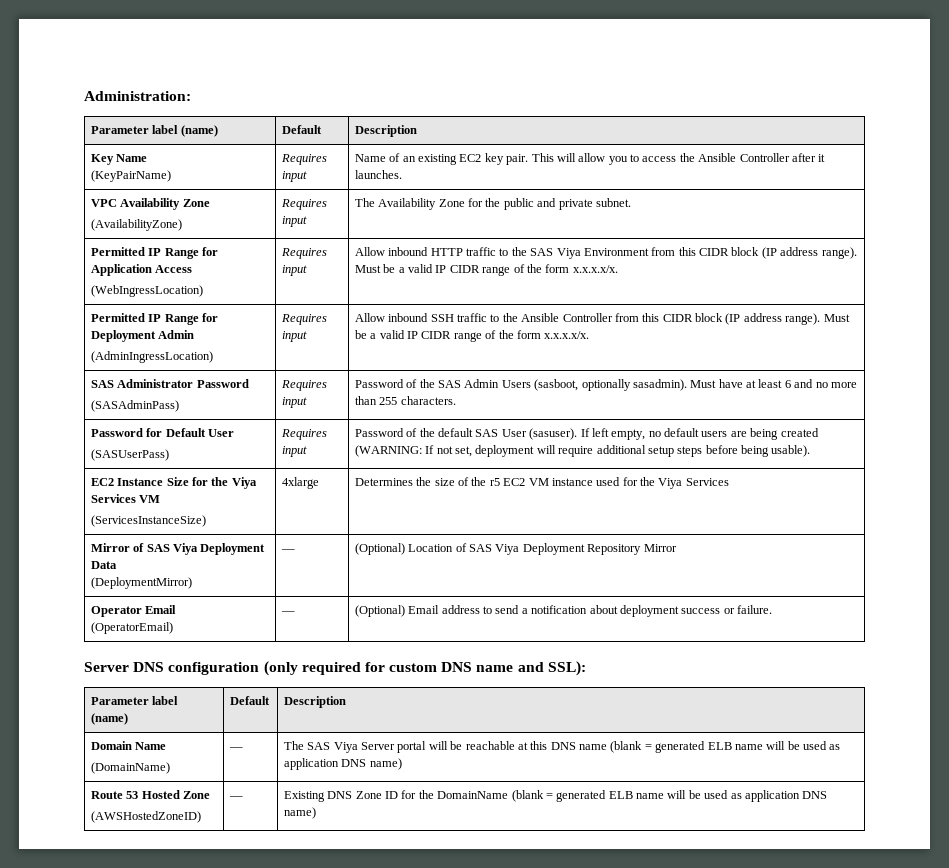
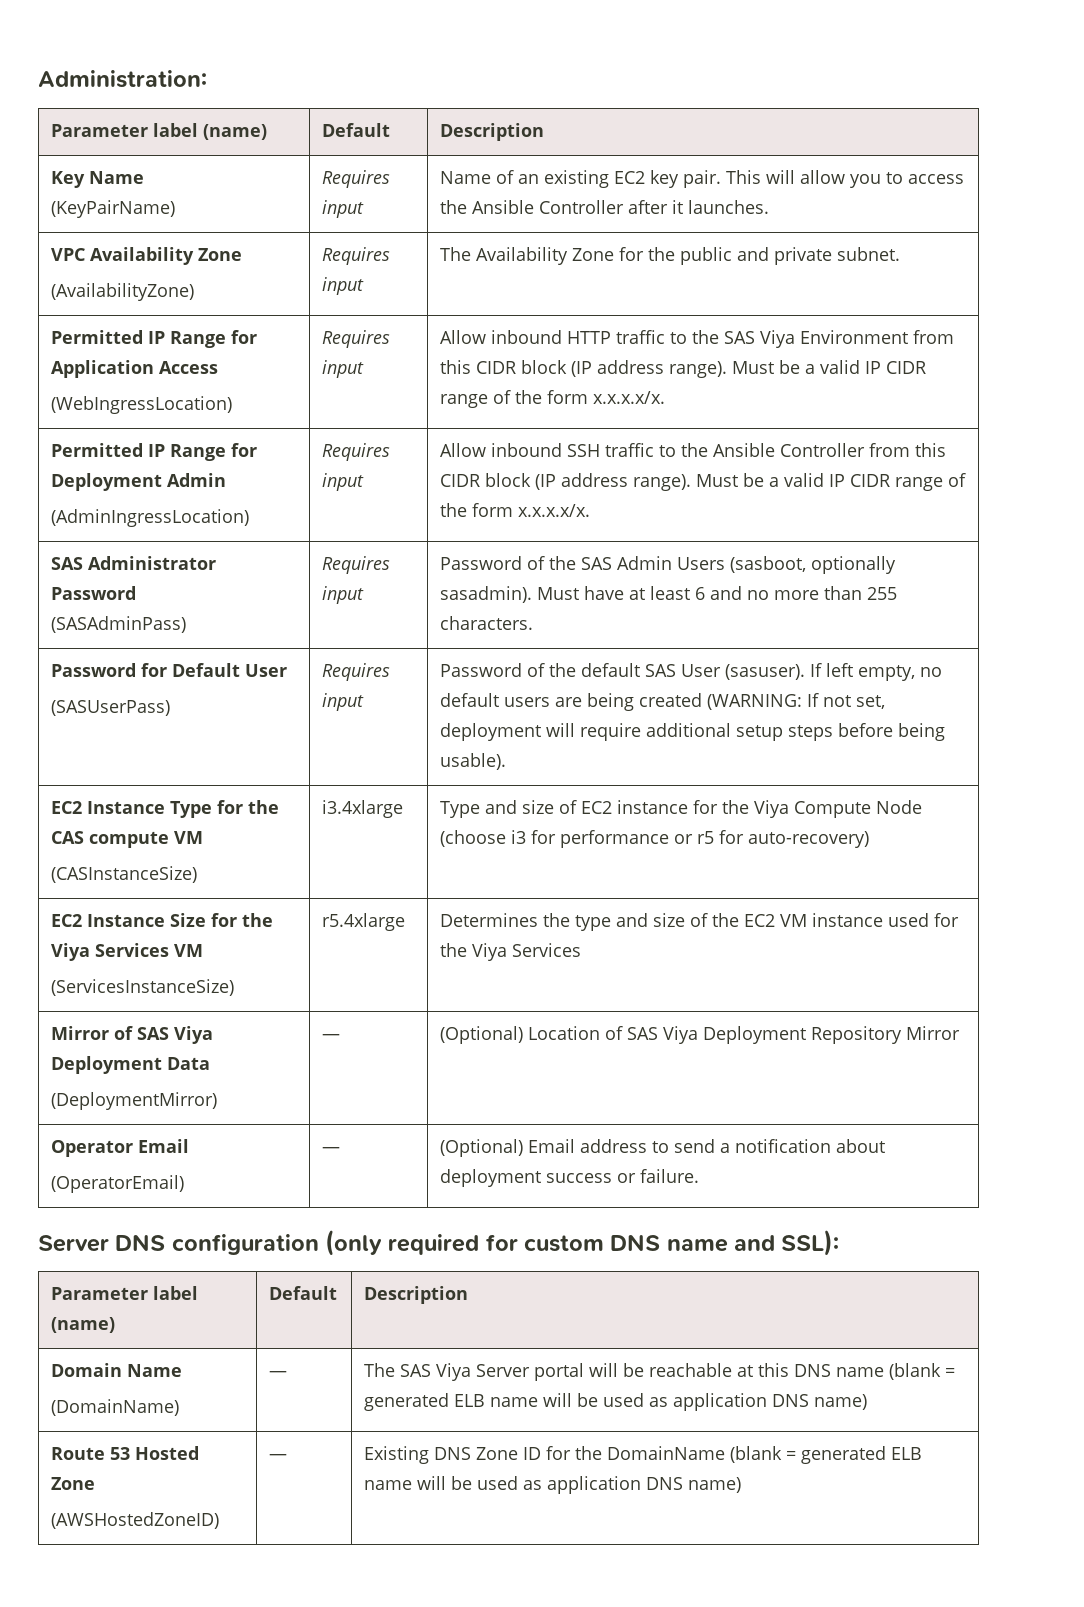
+ EC2 Instance Type for the CAS compute VM
+ (CASInstanceSize) | i3.4xlarge | Type and size of EC2 instance for the Viya Compute Node (choose i3 for performance or r5 for auto-recovery)
  EC2 Instance Size for the Viya Services VM
- (ServicesInstanceSize) | 4xlarge | Determines the size of the r5 EC2 VM instance used for the Viya Services
+ (ServicesInstanceSize) | r5.4xlarge | Determines the type and size of the EC2 VM instance used for the Viya Services

